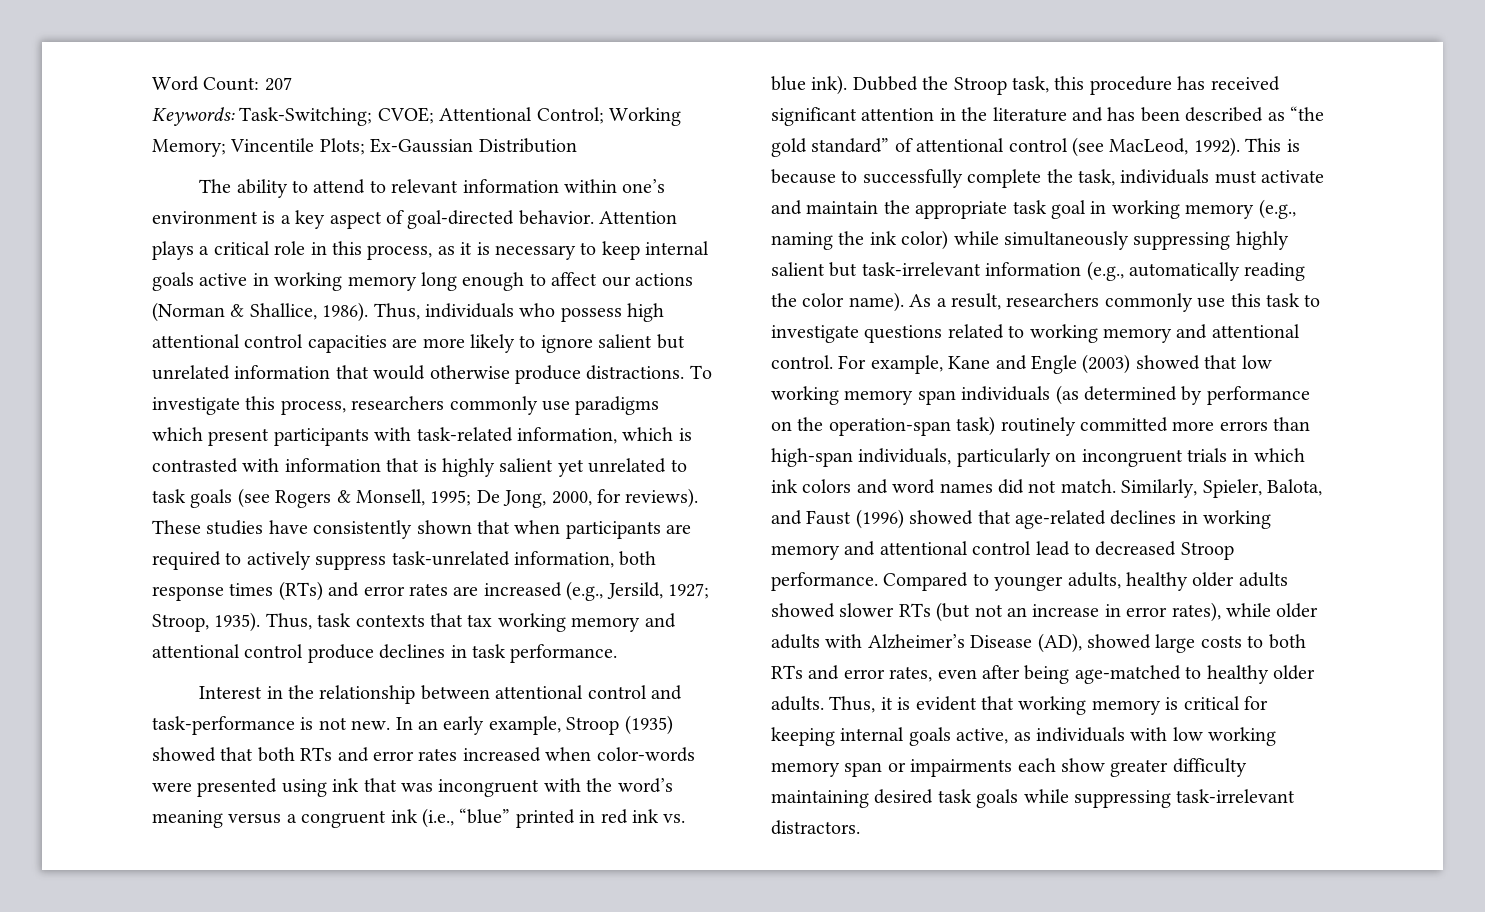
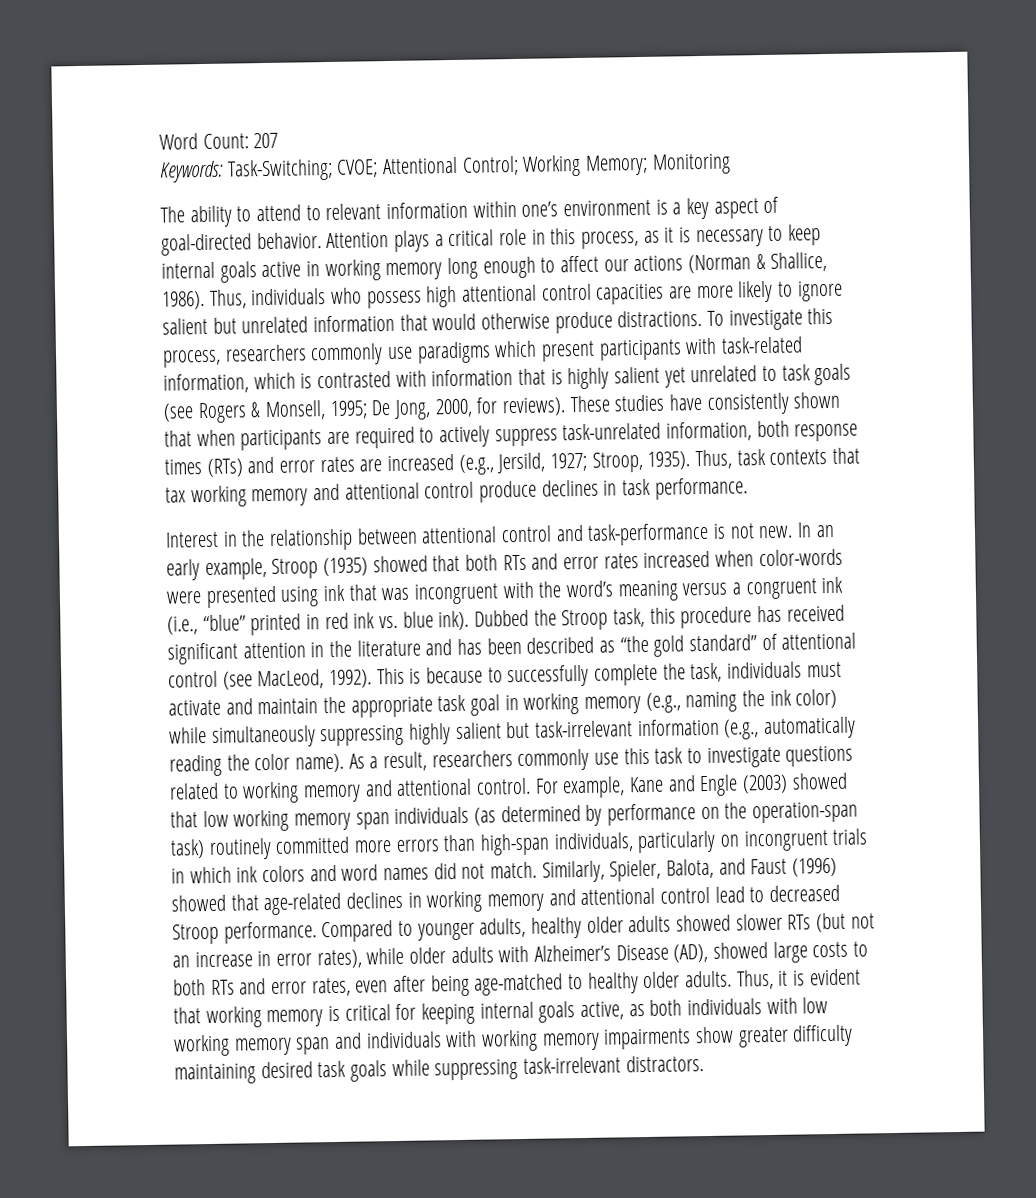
- Keywords: Task-Switching; CVOE; Attentional Control; Working Memory; Vincentile Plots; Ex-Gaussian Distribution
+ Keywords: Task-Switching; CVOE; Attentional Control; Working Memory; Monitoring
- Thus, it is evident that working memory is critical for keeping internal goals active, as individuals with low working memory span or impairments each show greater difficulty maintaining desired task goals while suppressing task-irrelevant distractors.
+ Thus, it is evident that working memory is critical for keeping internal goals active, as both individuals with low working memory span and individuals with working memory impairments show greater difficulty maintaining desired task goals while suppressing task-irrelevant distractors.

